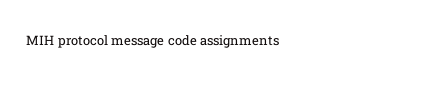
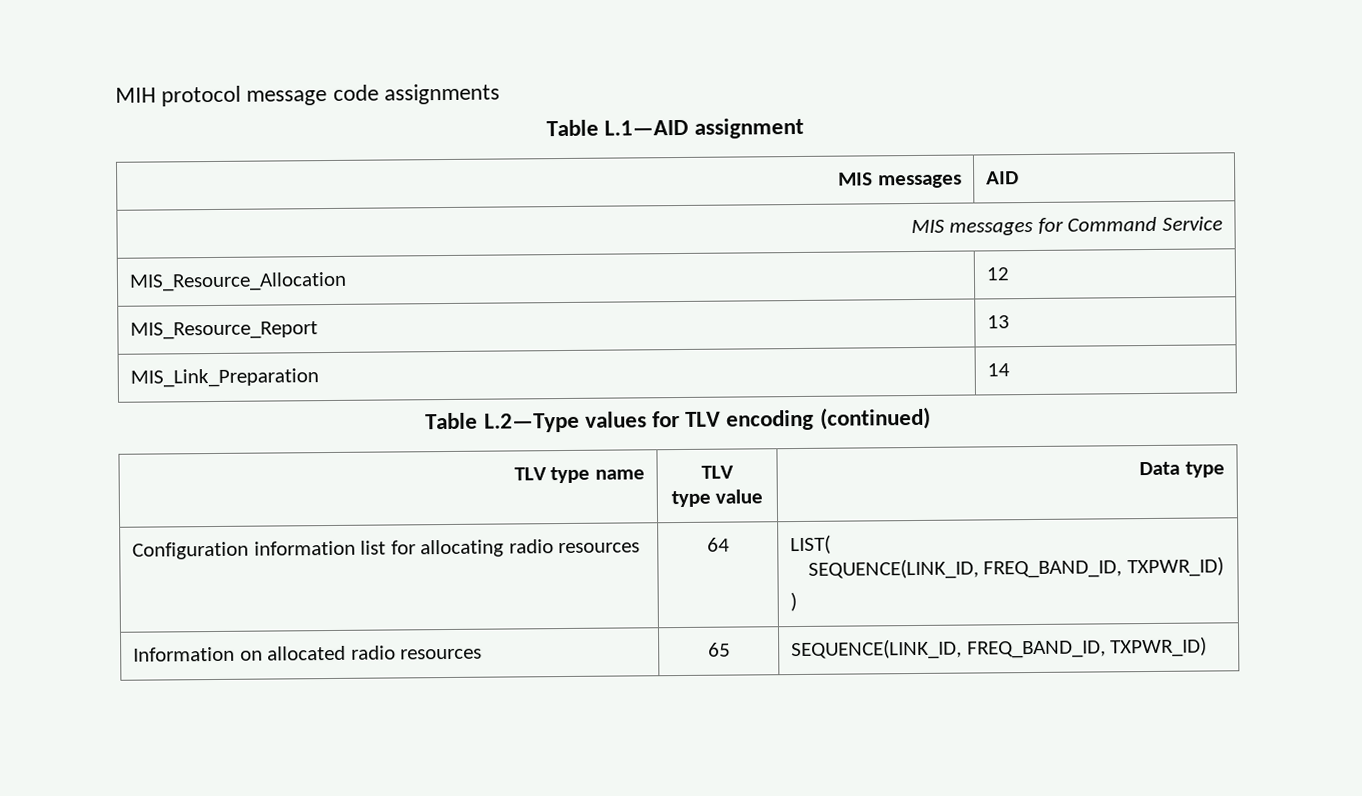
+ Table L.1—AID assignment
+ MIS messages | AID
+ MIS messages for Command Service
+ MIS_Resource_Allocation | 12
+ MIS_Resource_Report | 13
+ MIS_Link_Preparation | 14
+ Table L.2—Type values for TLV encoding (continued)
+ TLV type name | TLV
+ type value | Data type
+ Configuration information list for allocating radio resources | 64 | LIST(
+ SEQUENCE(LINK_ID, FREQ_BAND_ID, TXPWR_ID)
+ )
+ Information on allocated radio resources | 65 | SEQUENCE(LINK_ID, FREQ_BAND_ID, TXPWR_ID)

